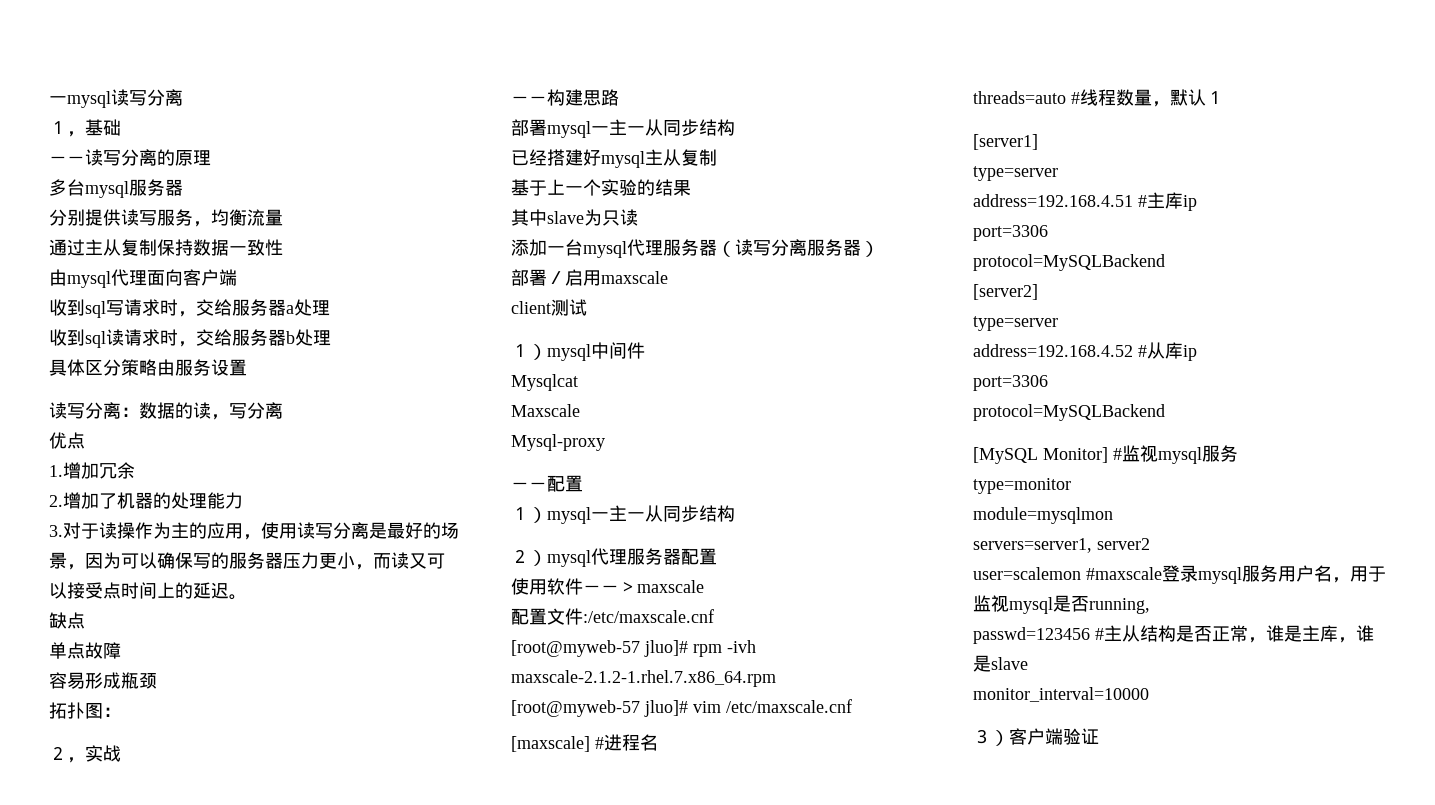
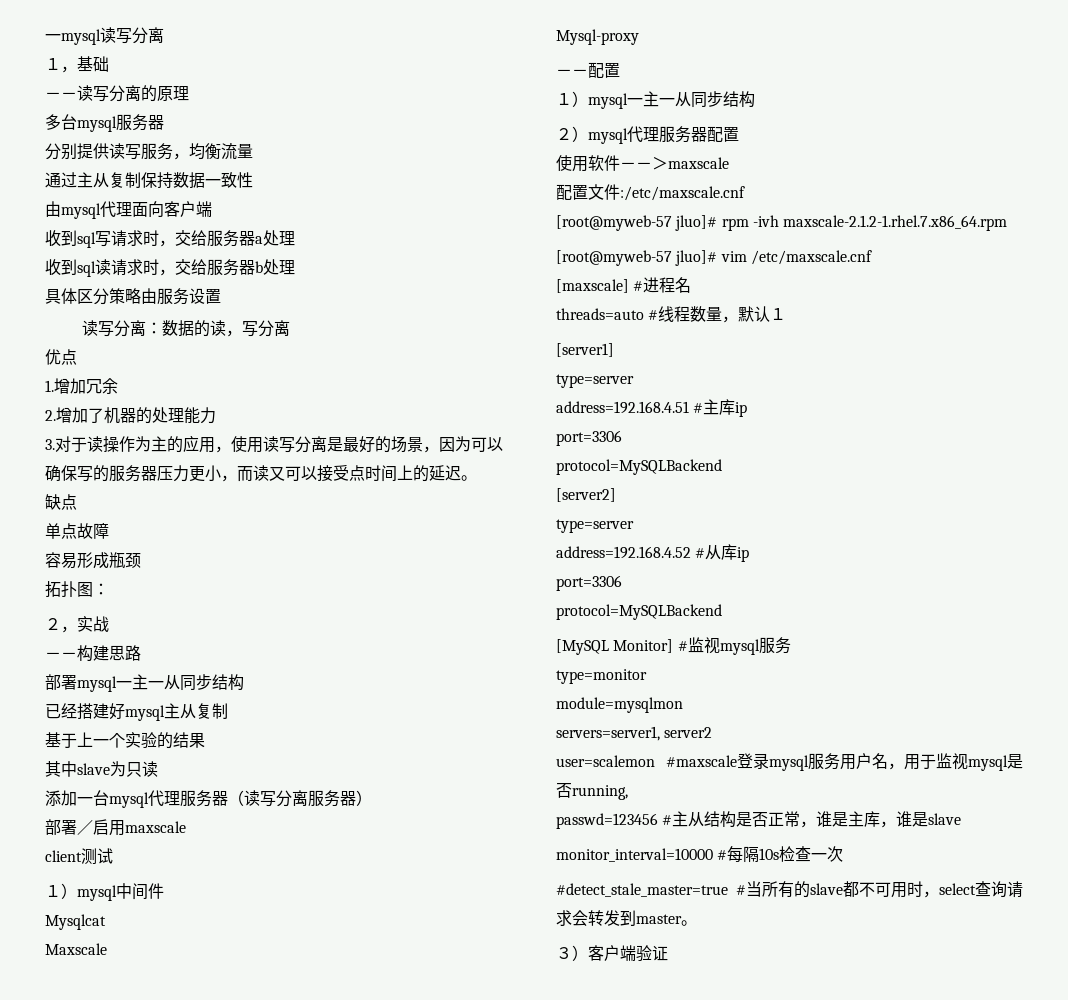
- monitor_interval=10000
+ monitor_interval=10000 #每隔10s检查一次
+ #detect_stale_master=true #当所有的slave都不可用时，select查询请求会转发到master。

